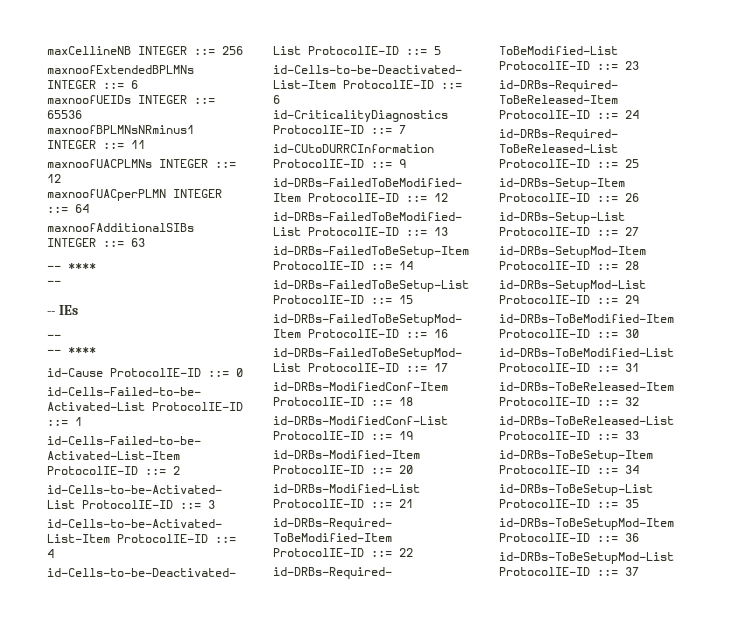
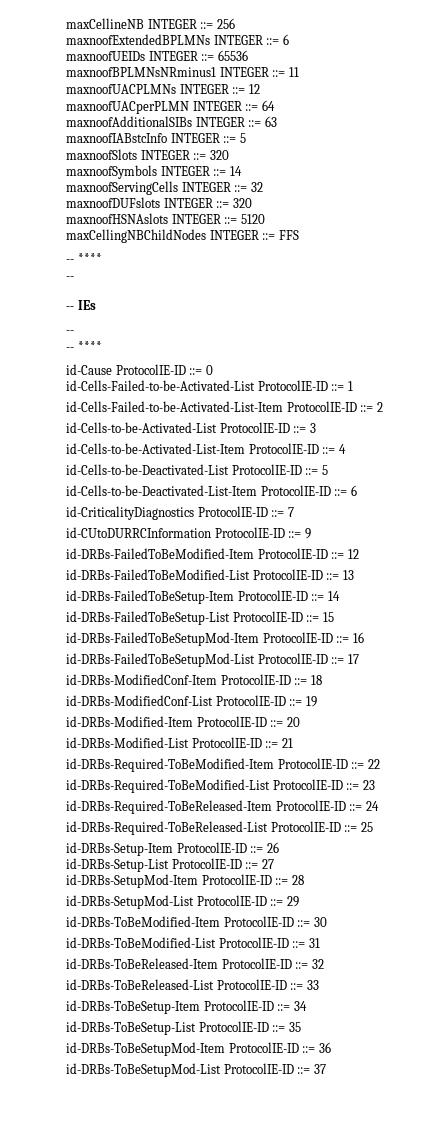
+ maxnoofIABstcInfo INTEGER ::= 5
+ maxnoofSlots INTEGER ::= 320
+ maxnoofSymbols INTEGER ::= 14
+ maxnoofServingCells INTEGER ::= 32
+ maxnoofDUFslots INTEGER ::= 320
+ maxnoofHSNAslots INTEGER ::= 5120
+ maxCellingNBChildNodes INTEGER ::= FFS

